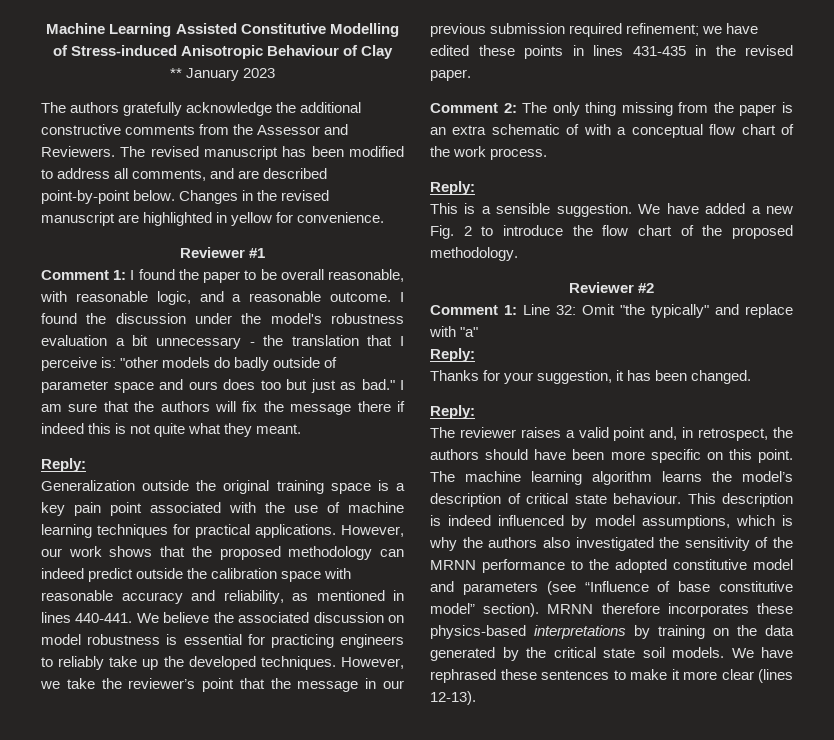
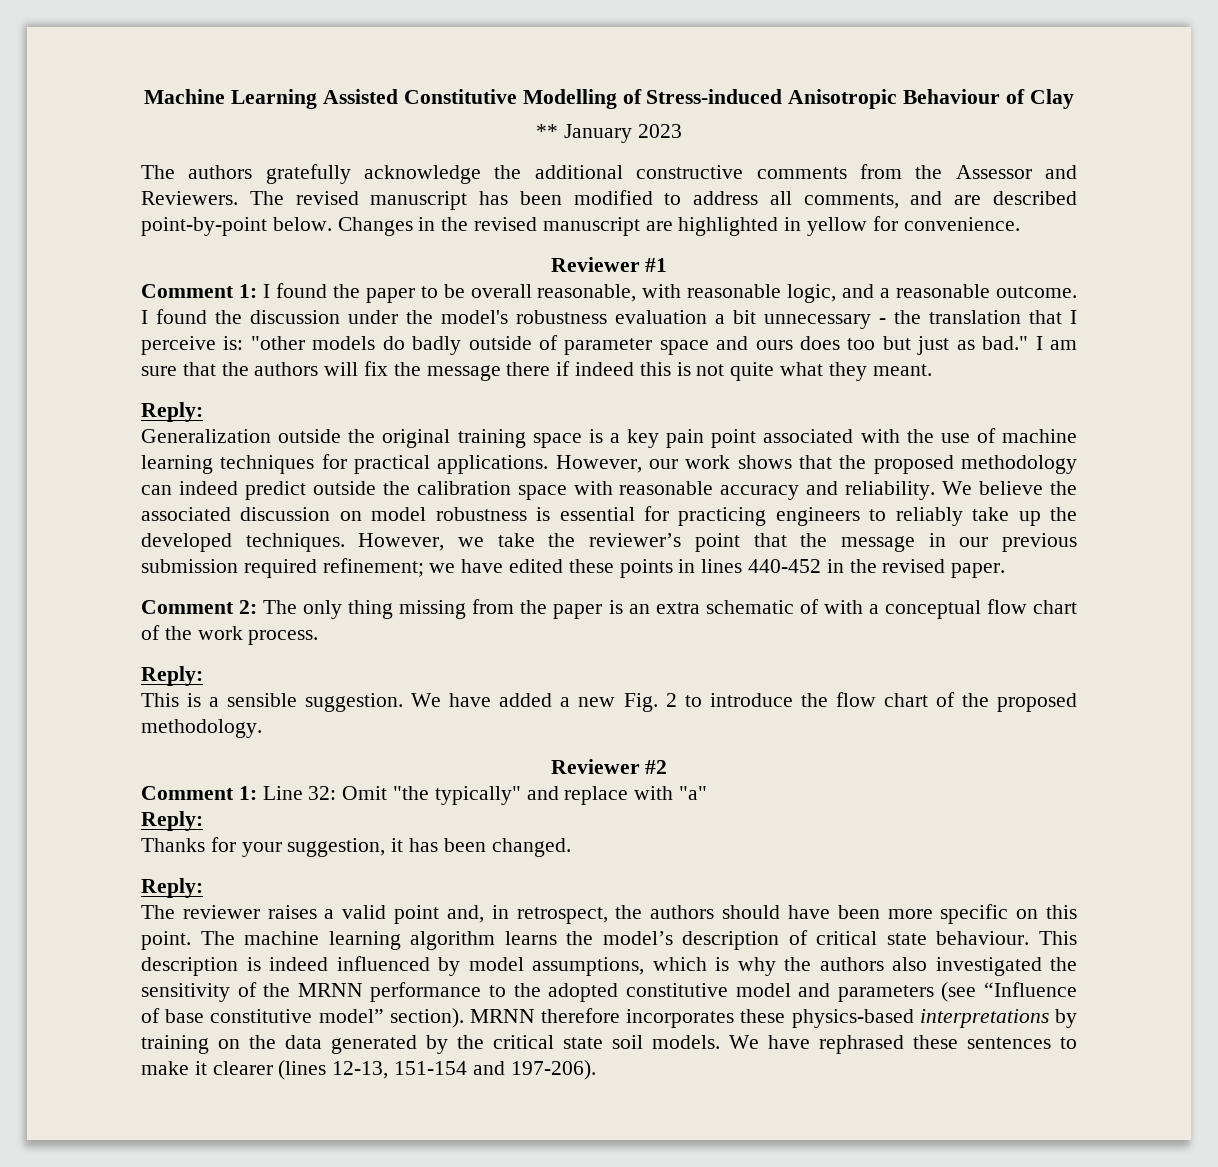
- However, our work shows that the proposed methodology can indeed predict outside the calibration space with reasonable accuracy and reliability, as mentioned in lines 440-441.
+ However, our work shows that the proposed methodology can indeed predict outside the calibration space with reasonable accuracy and reliability.
- However, we take the reviewer’s point that the message in our previous submission required refinement; we have edited these points in lines 431-435 in the revised paper.
+ However, we take the reviewer’s point that the message in our previous submission required refinement; we have edited these points in lines 440-452 in the revised paper.
- We have rephrased these sentences to make it more clear (lines 12-13).
+ We have rephrased these sentences to make it clearer (lines 12-13, 151-154 and 197-206).

